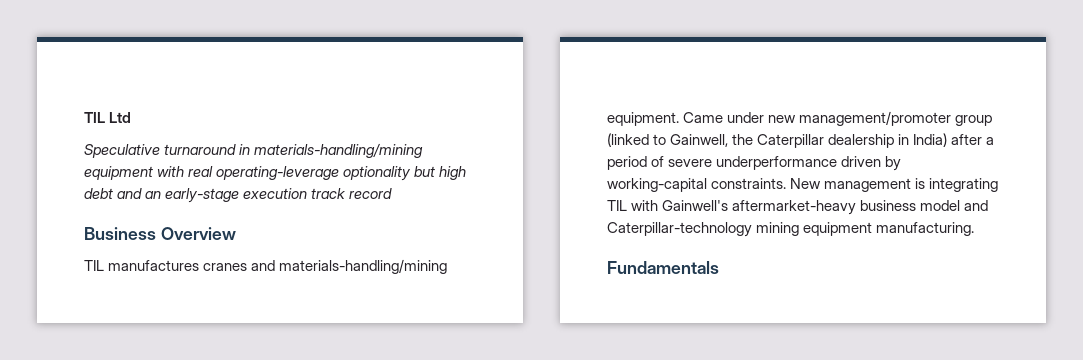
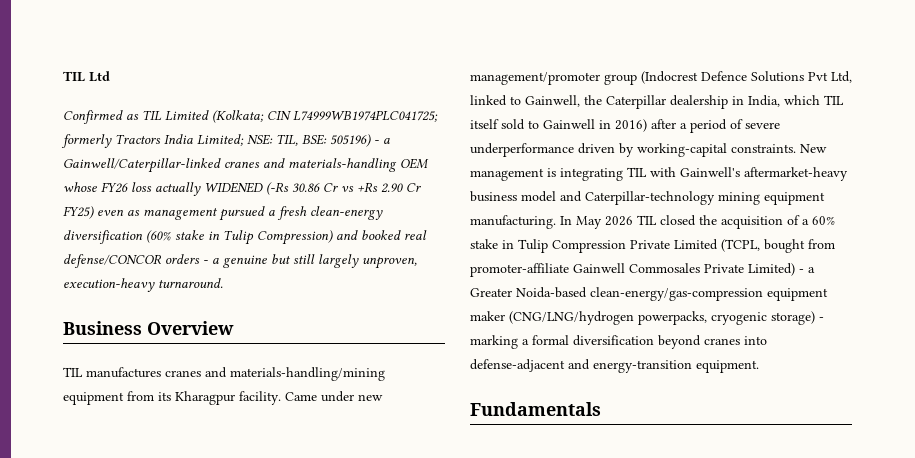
- Speculative turnaround in materials-handling/mining equipment with real operating-leverage optionality but high debt and an early-stage execution track record
+ Confirmed as TIL Limited (Kolkata; CIN L74999WB1974PLC041725; formerly Tractors India Limited; NSE: TIL, BSE: 505196) - a Gainwell/Caterpillar-linked cranes and materials-handling OEM whose FY26 loss actually WIDENED (-Rs 30.86 Cr vs +Rs 2.90 Cr FY25) even as management pursued a fresh clean-energy diversification (60% stake in Tulip Compression) and booked real defense/CONCOR orders - a genuine but still largely unproven, execution-heavy turnaround.
- TIL manufactures cranes and materials-handling/mining equipment.
+ TIL manufactures cranes and materials-handling/mining equipment from its Kharagpur facility.
- Came under new management/promoter group (linked to Gainwell, the Caterpillar dealership in India) after a period of severe underperformance driven by working-capital constraints.
+ Came under new management/promoter group (Indocrest Defence Solutions Pvt Ltd, linked to Gainwell, the Caterpillar dealership in India, which TIL itself sold to Gainwell in 2016) after a period of severe underperformance driven by working-capital constraints.
+ In May 2026 TIL closed the acquisition of a 60% stake in Tulip Compression Private Limited (TCPL, bought from promoter-affiliate Gainwell Commosales Private Limited) - a Greater Noida-based clean-energy/gas-compression equipment maker (CNG/LNG/hydrogen powerpacks, cryogenic storage) - marking a formal diversification beyond cranes into defense-adjacent and energy-transition equipment.

